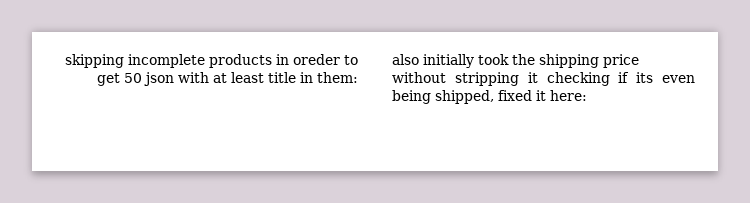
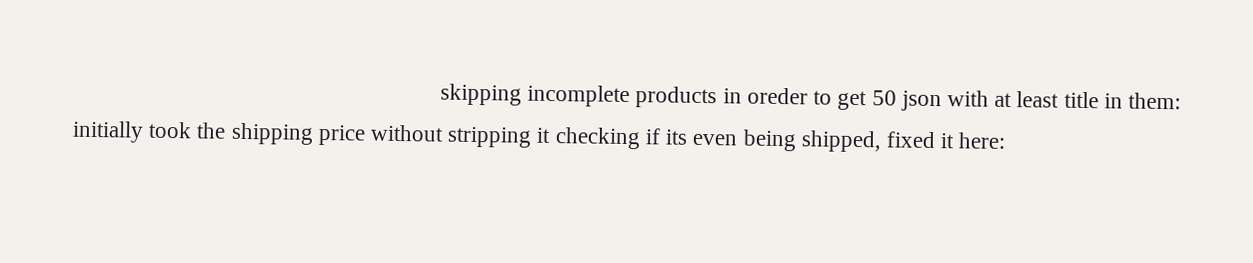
- also initially took the shipping price without stripping it checking if its even being shipped, fixed it here:
+ initially took the shipping price without stripping it checking if its even being shipped, fixed it here:

